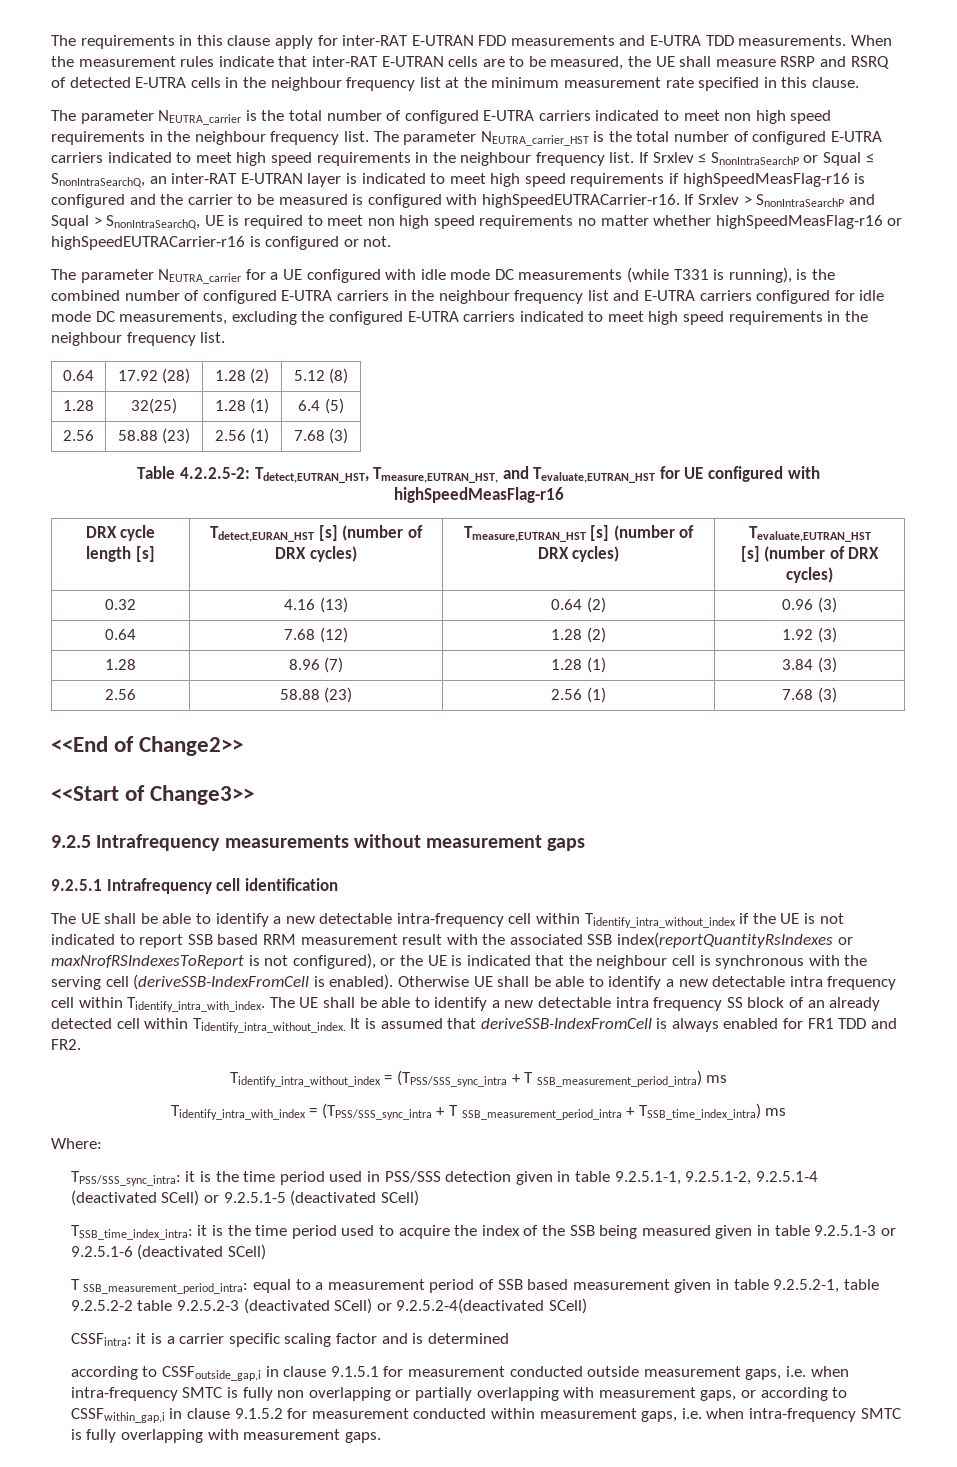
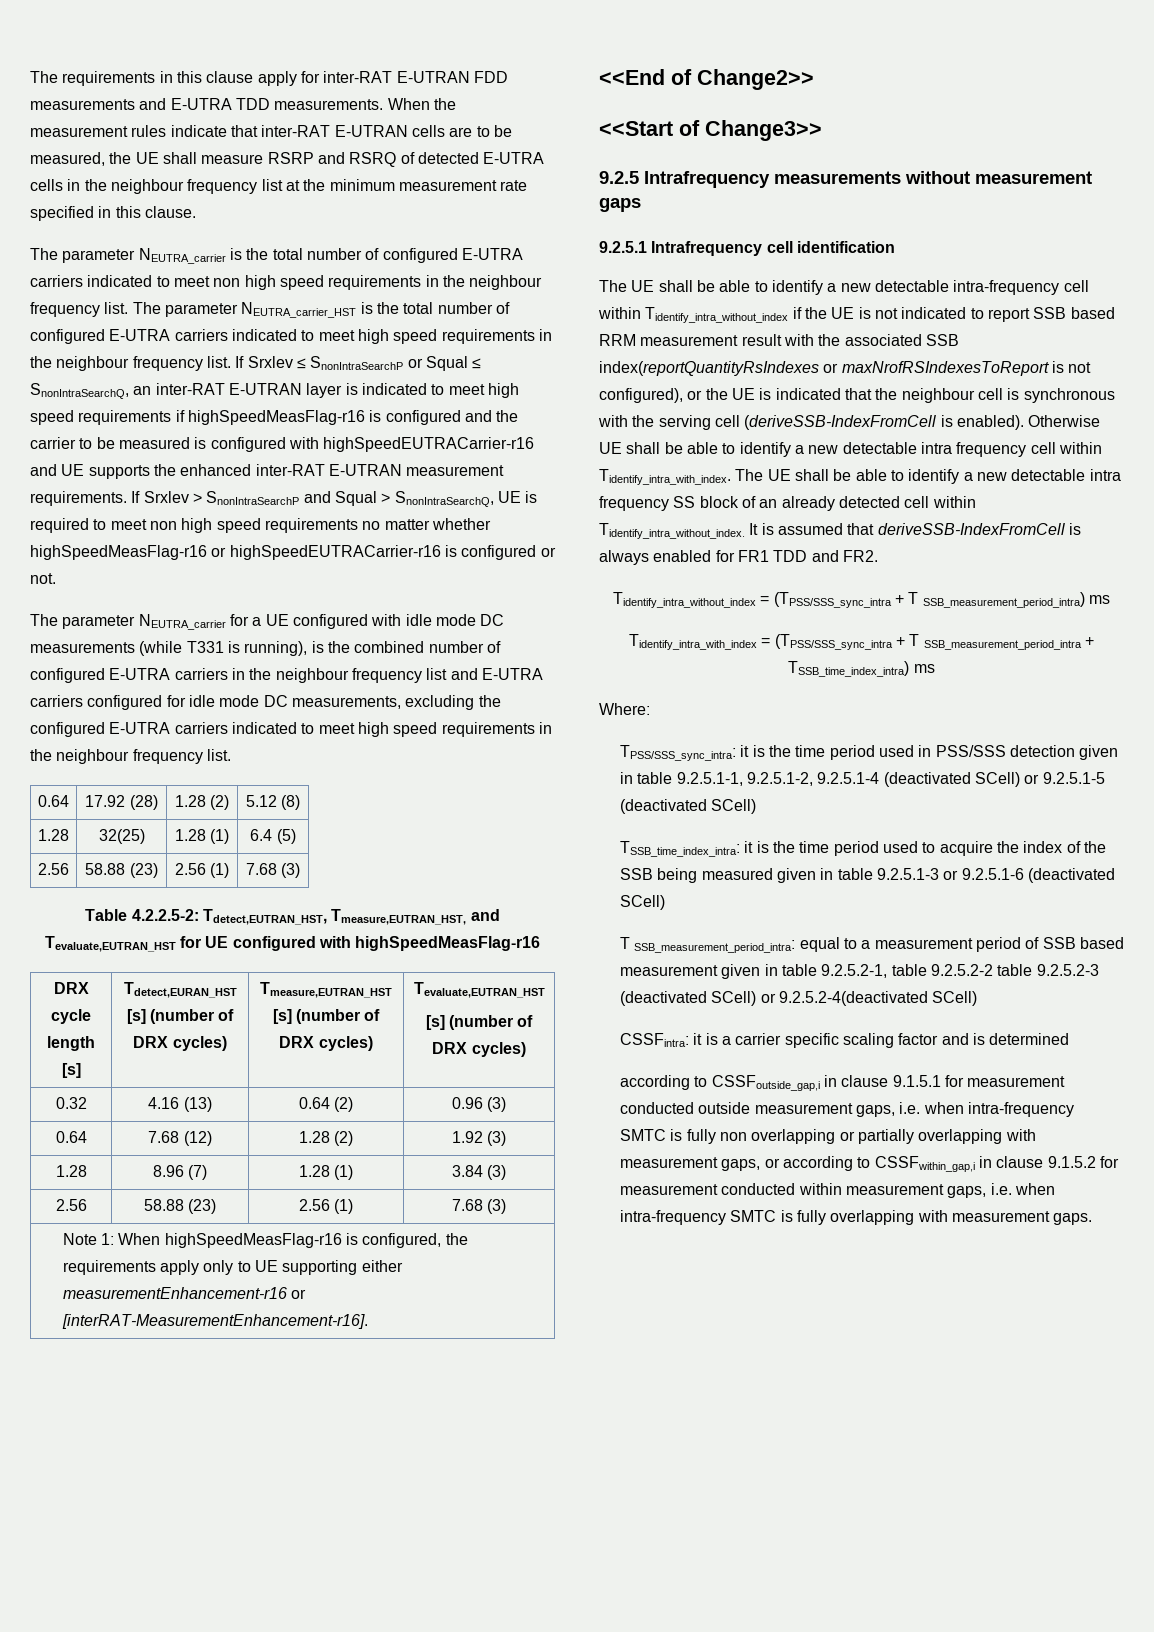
- If Srxlev ≤ SnonIntraSearchP or Squal ≤ SnonIntraSearchQ, an inter-RAT E-UTRAN layer is indicated to meet high speed requirements if highSpeedMeasFlag-r16 is configured and the carrier to be measured is configured with highSpeedEUTRACarrier-r16.
+ If Srxlev ≤ SnonIntraSearchP or Squal ≤ SnonIntraSearchQ, an inter-RAT E-UTRAN layer is indicated to meet high speed requirements if highSpeedMeasFlag-r16 is configured and the carrier to be measured is configured with highSpeedEUTRACarrier-r16 and UE supports the enhanced inter-RAT E-UTRAN measurement requirements.
+ Note 1: When highSpeedMeasFlag-r16 is configured, the requirements apply only to UE supporting either measurementEnhancement-r16 or [interRAT-MeasurementEnhancement-r16].

